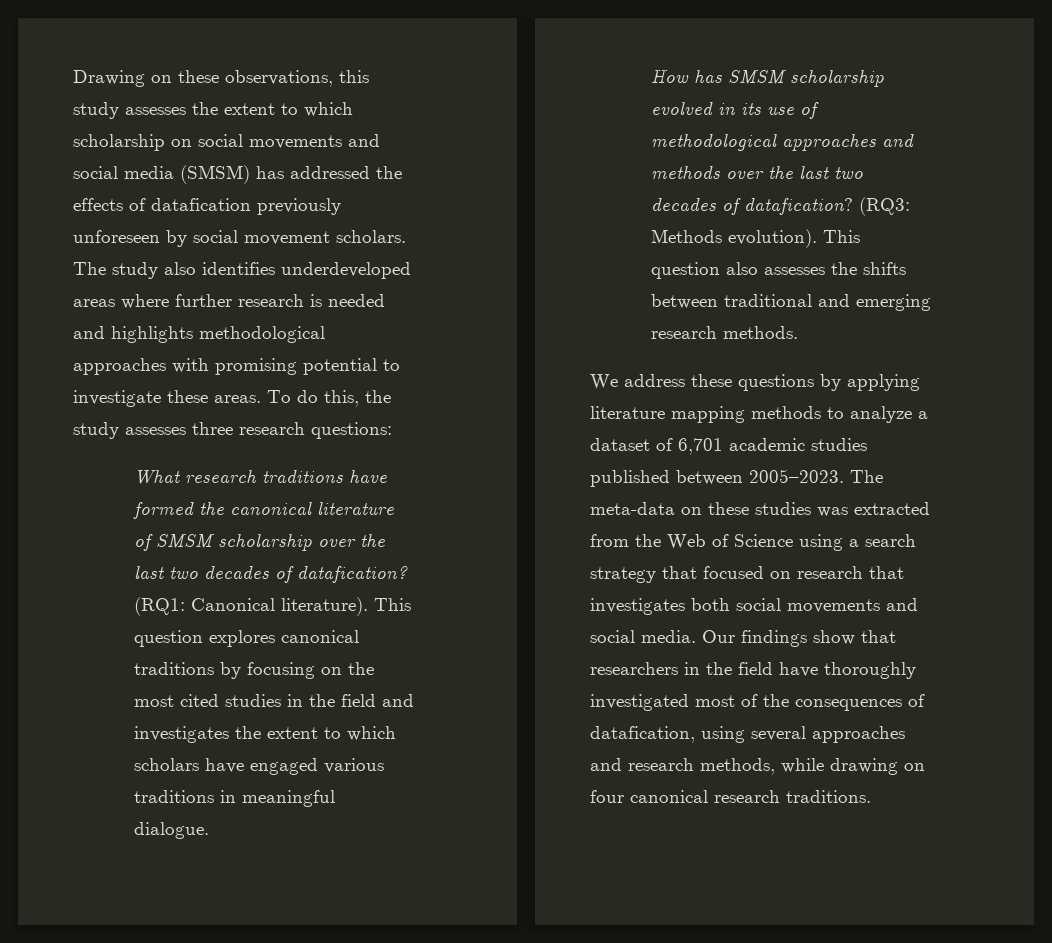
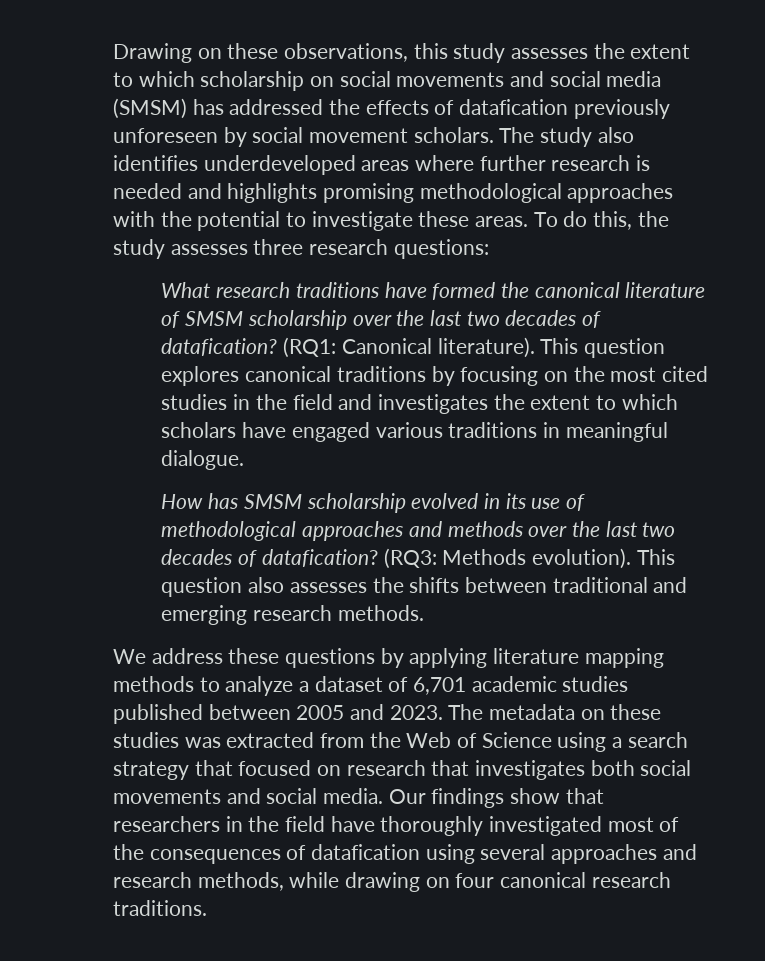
- The study also identifies underdeveloped areas where further research is needed and highlights methodological approaches with promising potential to investigate these areas.
+ The study also identifies underdeveloped areas where further research is needed and highlights promising methodological approaches with the potential to investigate these areas.
- We address these questions by applying literature mapping methods to analyze a dataset of 6,701 academic studies published between 2005–2023. The meta-data on these studies was extracted from the Web of Science using a search strategy that focused on research that investigates both social movements and social media.
+ We address these questions by applying literature mapping methods to analyze a dataset of 6,701 academic studies published between 2005 and 2023. The metadata on these studies was extracted from the Web of Science using a search strategy that focused on research that investigates both social movements and social media.
- Our findings show that researchers in the field have thoroughly investigated most of the consequences of datafication, using several approaches and research methods, while drawing on four canonical research traditions.
+ Our findings show that researchers in the field have thoroughly investigated most of the consequences of datafication using several approaches and research methods, while drawing on four canonical research traditions.

